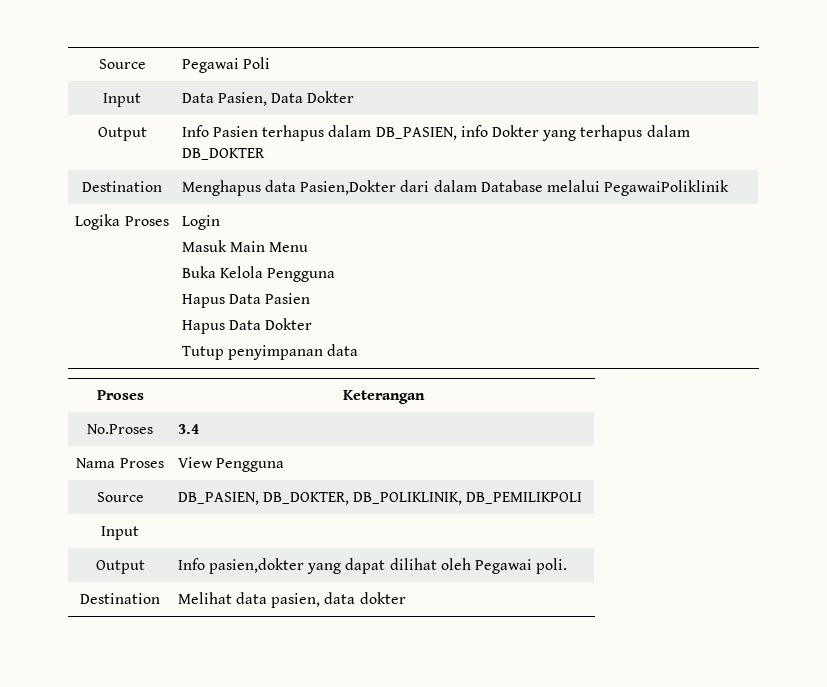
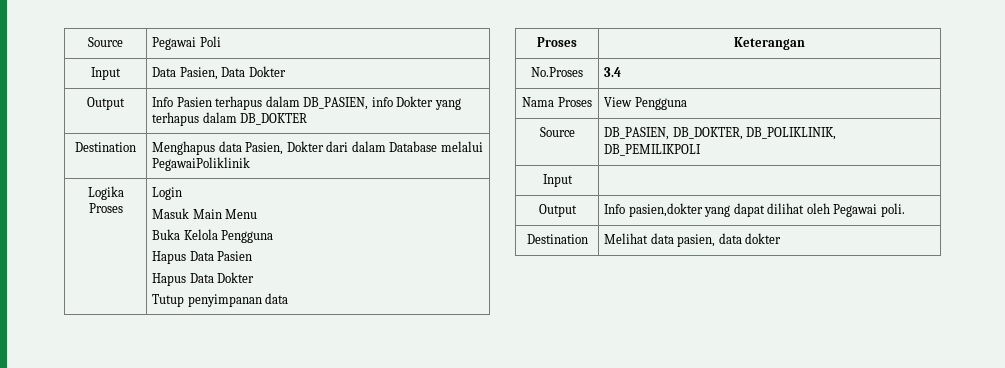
- Destination | Menghapus data Pasien,Dokter dari dalam Database melalui PegawaiPoliklinik
+ Destination | Menghapus data Pasien, Dokter dari dalam Database melalui PegawaiPoliklinik

